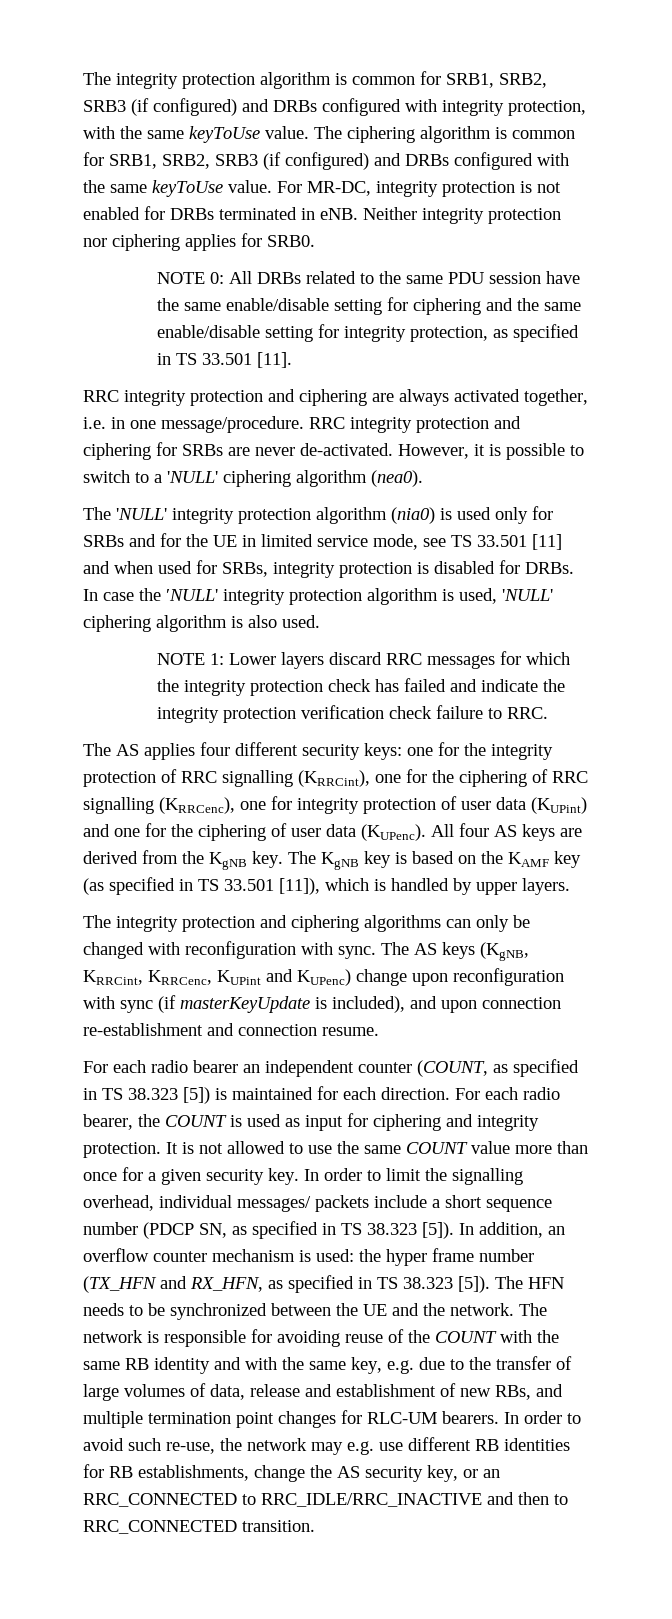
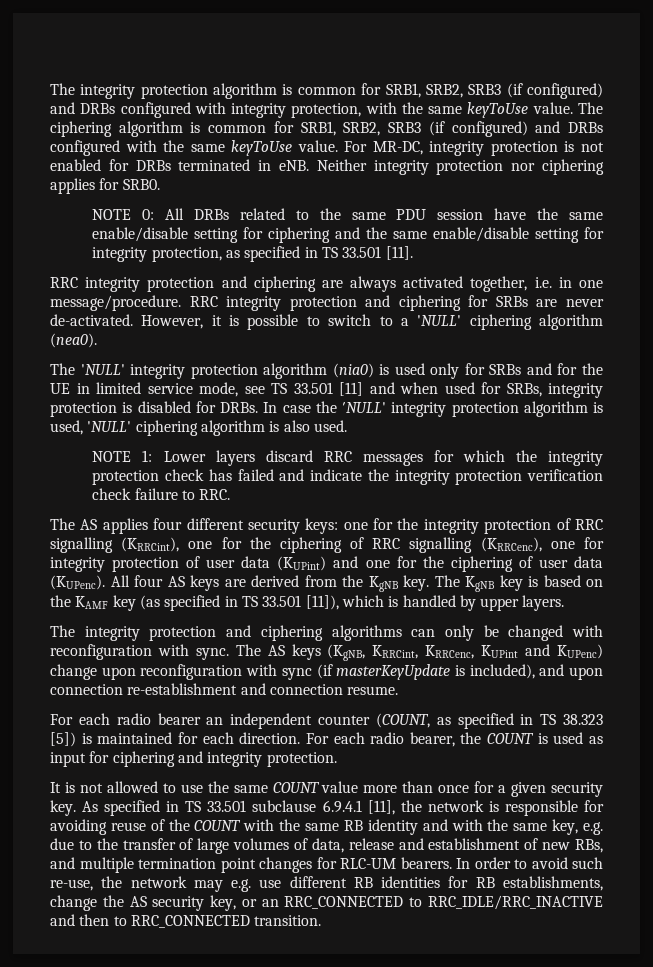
- For each radio bearer, the COUNT is used as input for ciphering and integrity protection. It is not allowed to use the same COUNT value more than once for a given security key.
+ For each radio bearer, the COUNT is used as input for ciphering and integrity protection.
+ It is not allowed to use the same COUNT value more than once for a given security key.
- In order to limit the signalling overhead, individual messages/ packets include a short sequence number (PDCP SN, as specified in TS 38.323 [5]). In addition, an overflow counter mechanism is used: the hyper frame number (TX_HFN and RX_HFN, as specified in TS 38.323 [5]). The HFN needs to be synchronized between the UE and the network. The network is responsible for avoiding reuse of the COUNT with the same RB identity and with the same key, e.g. due to the transfer of large volumes of data, release and establishment of new RBs, and multiple termination point changes for RLC-UM bearers.
+ As specified in TS 33.501 subclause 6.9.4.1 [11], the network is responsible for avoiding reuse of the COUNT with the same RB identity and with the same key, e.g. due to the transfer of large volumes of data, release and establishment of new RBs, and multiple termination point changes for RLC-UM bearers.

